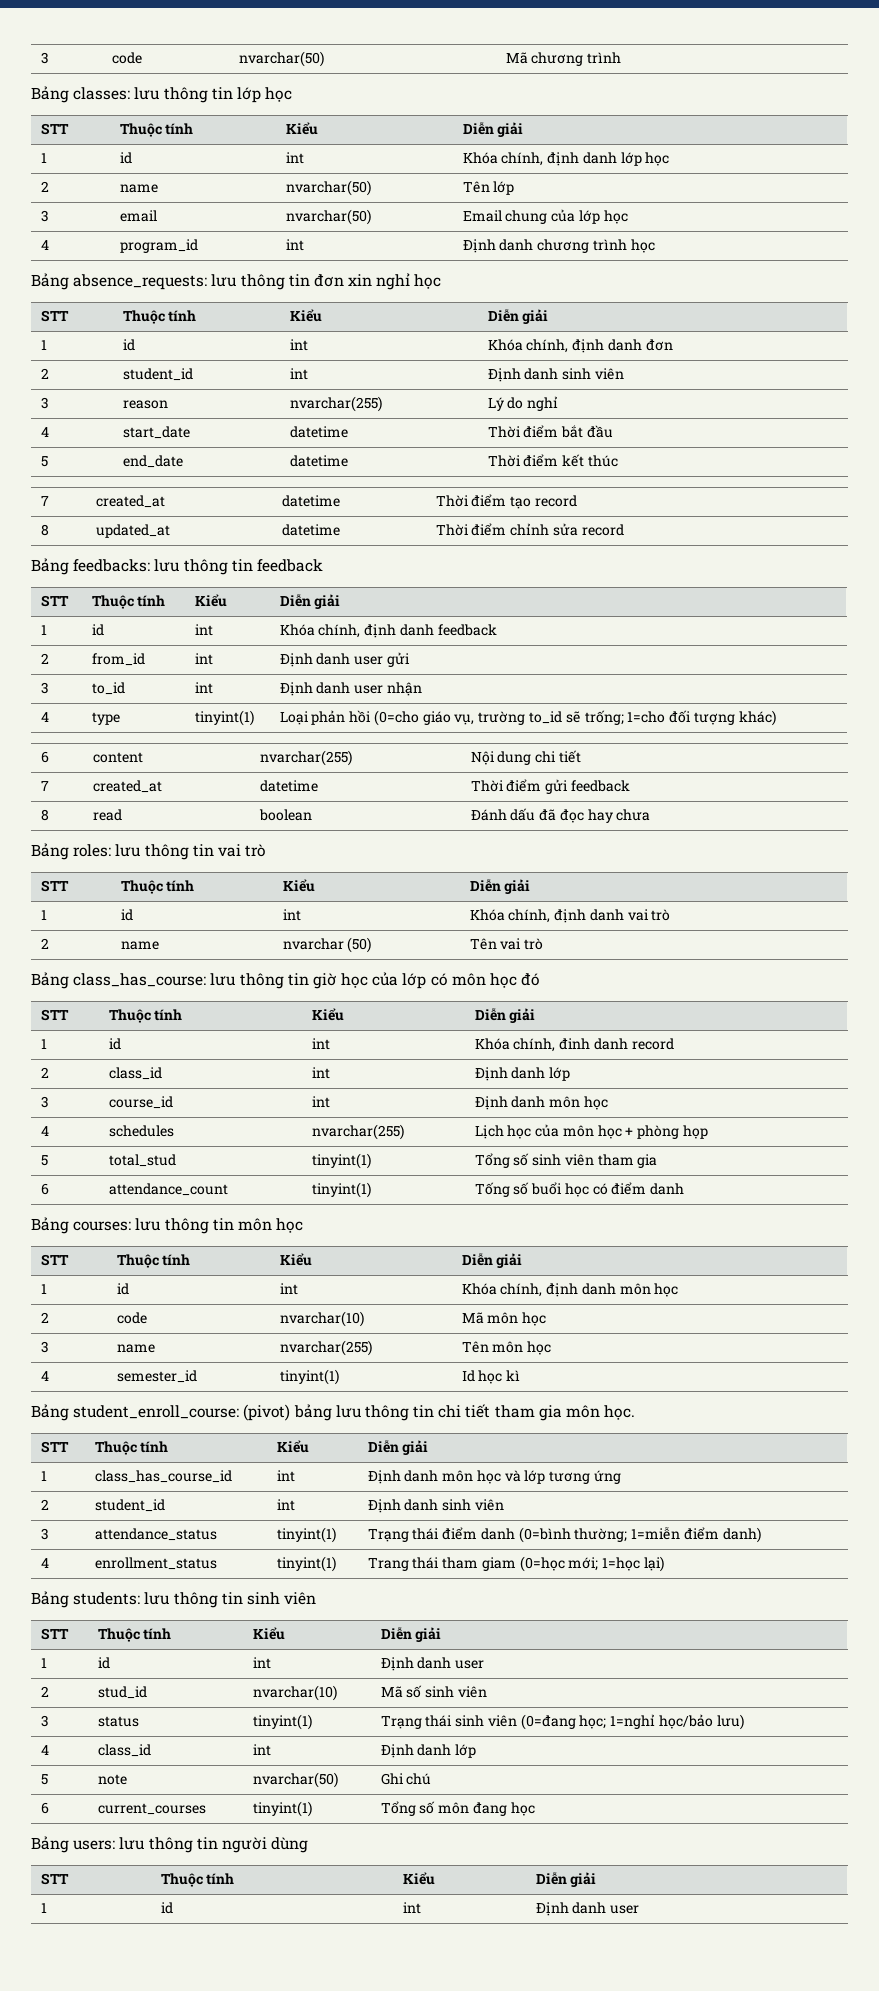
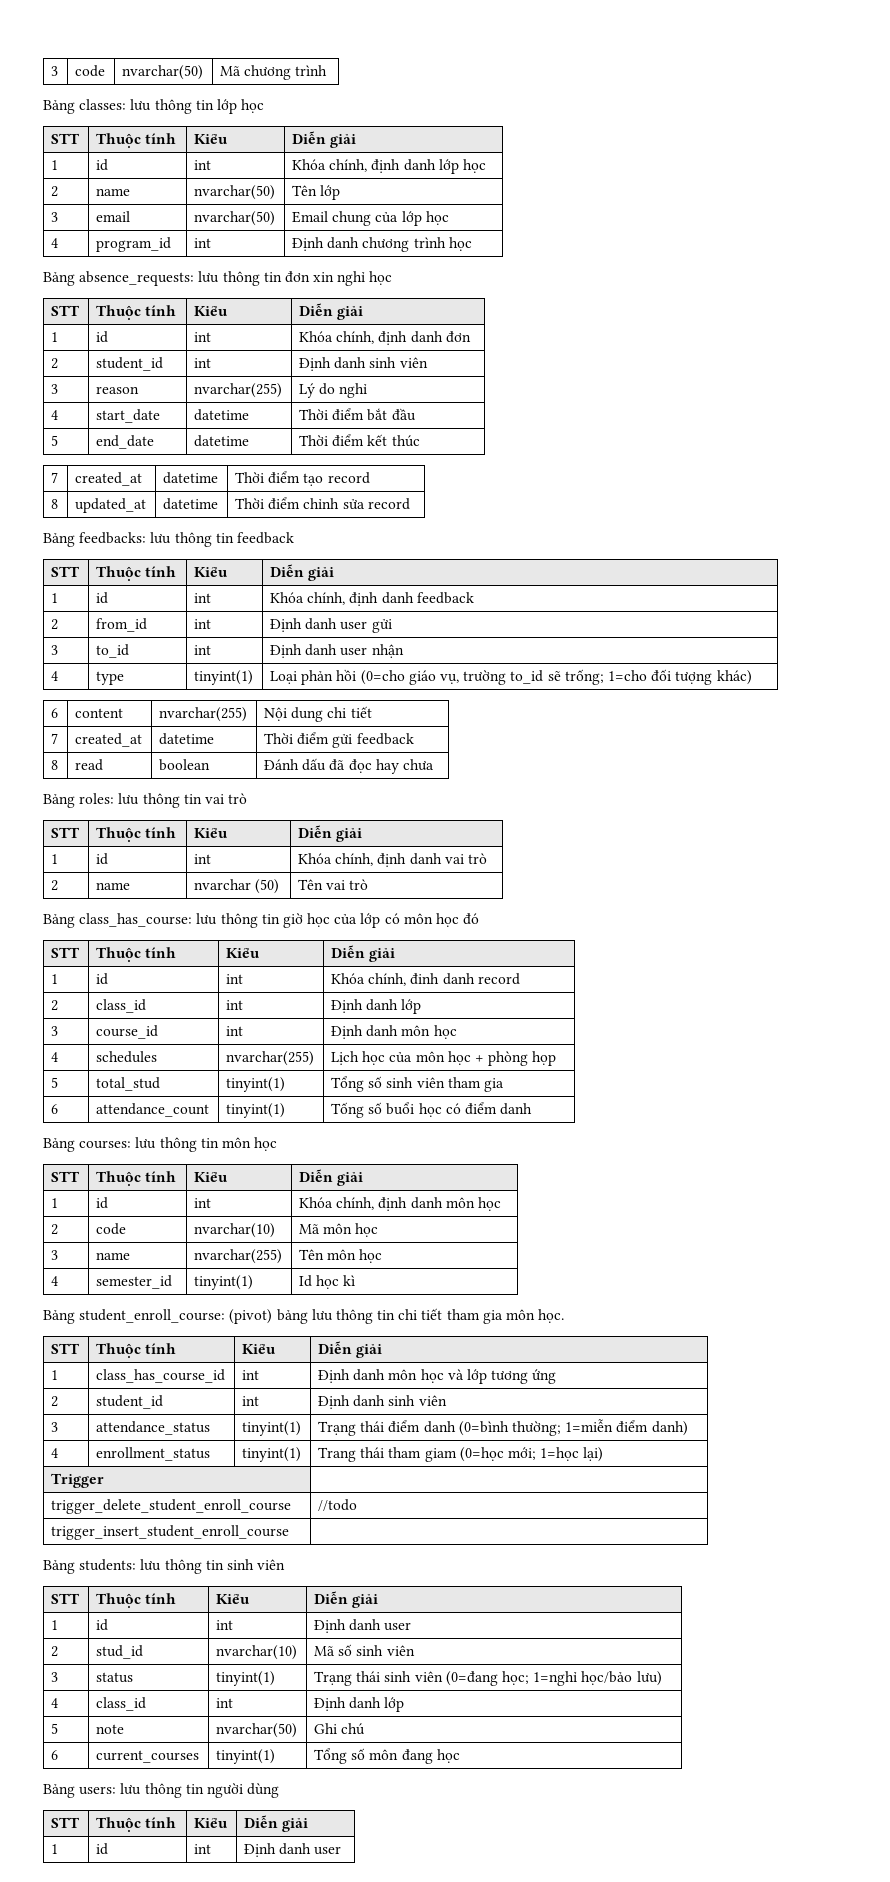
+ Trigger |
+ trigger_delete_student_enroll_course | //todo
+ trigger_insert_student_enroll_course |

